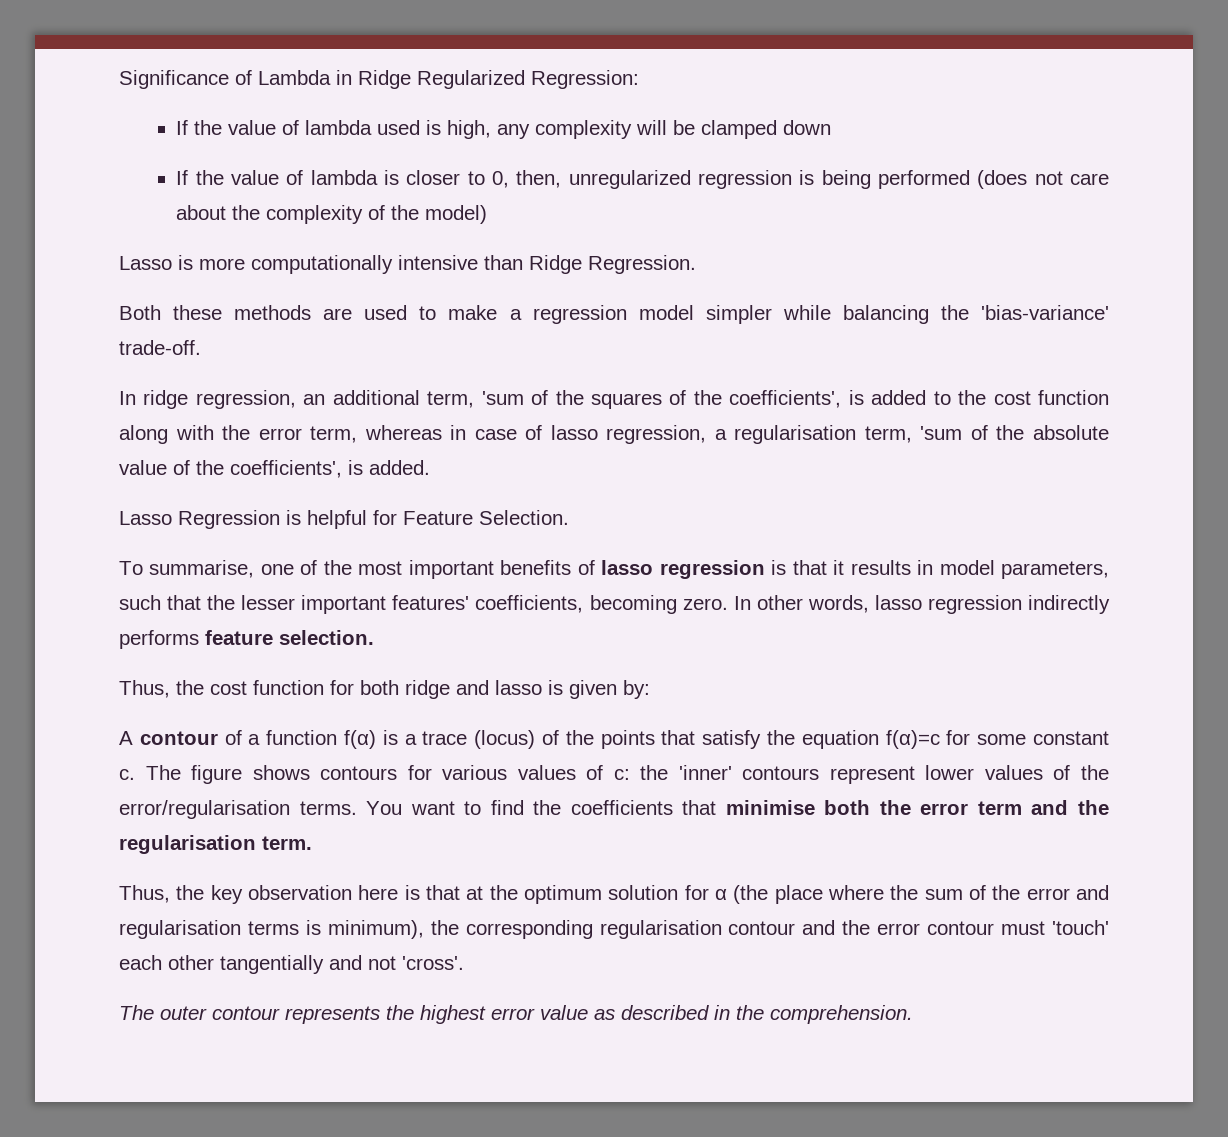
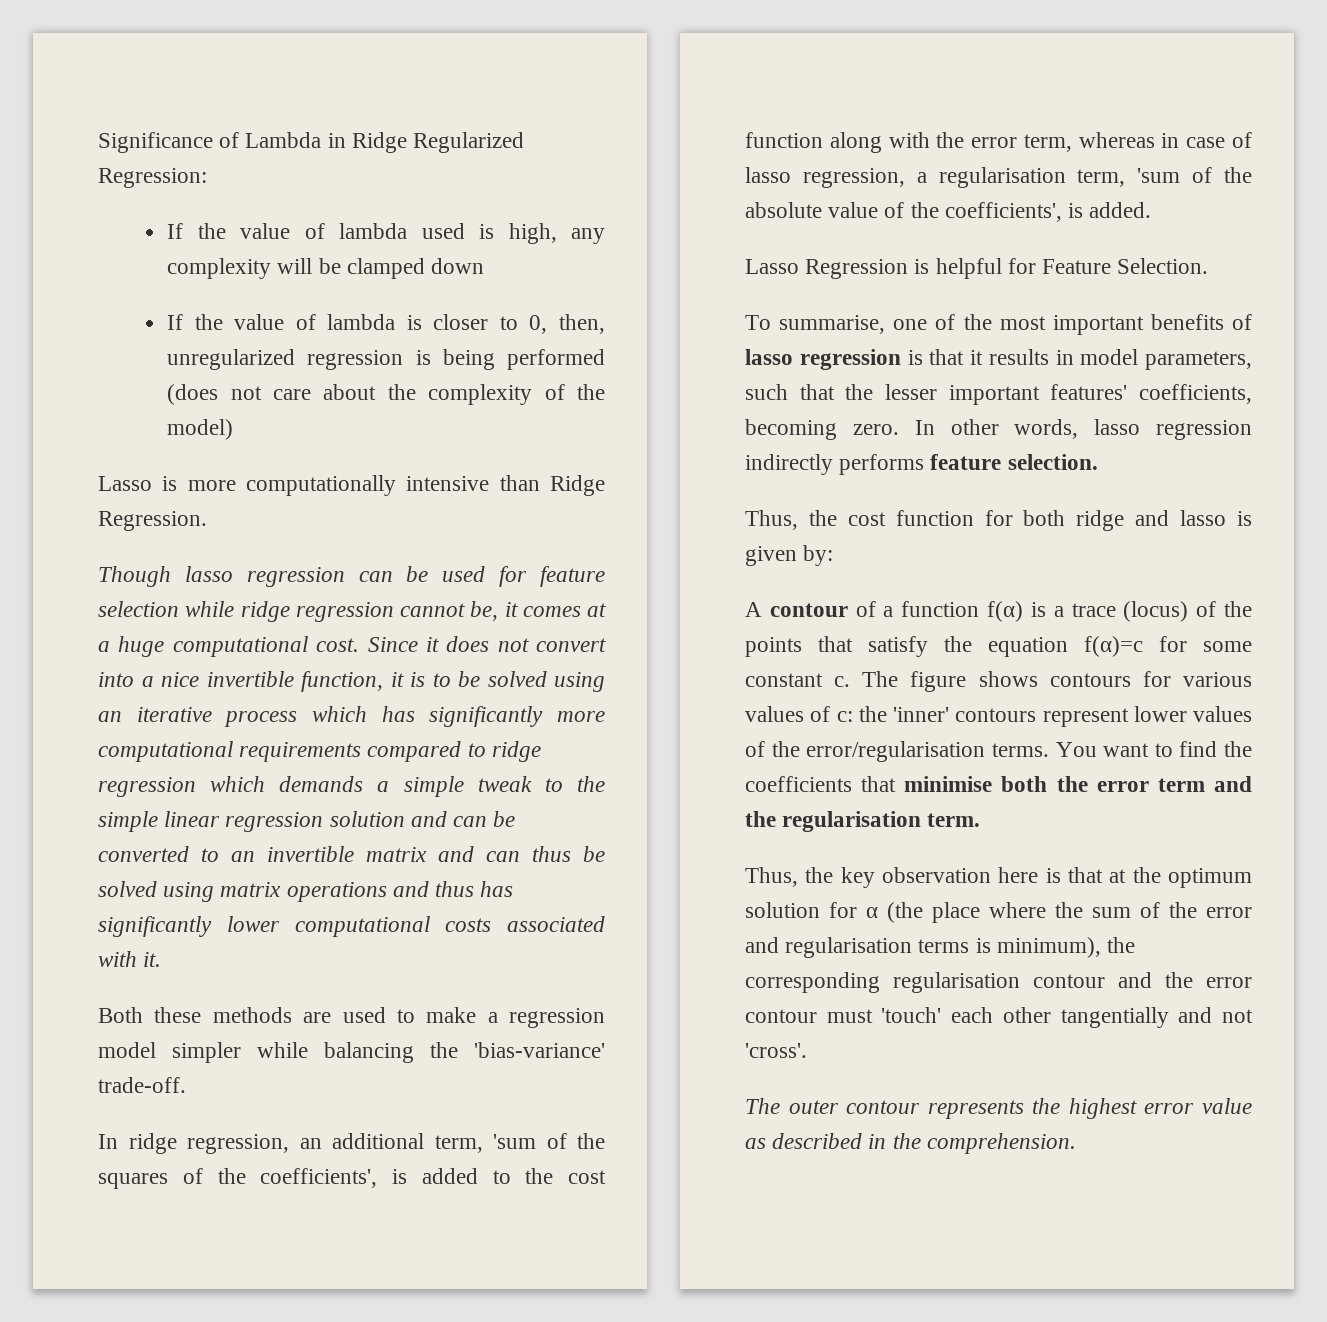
+ Though lasso regression can be used for feature selection while ridge regression cannot be, it comes at a huge computational cost. Since it does not convert into a nice invertible function, it is to be solved using an iterative process which has significantly more computational requirements compared to ridge regression which demands a simple tweak to the simple linear regression solution and can be converted to an invertible matrix and can thus be solved using matrix operations and thus has significantly lower computational costs associated with it.

